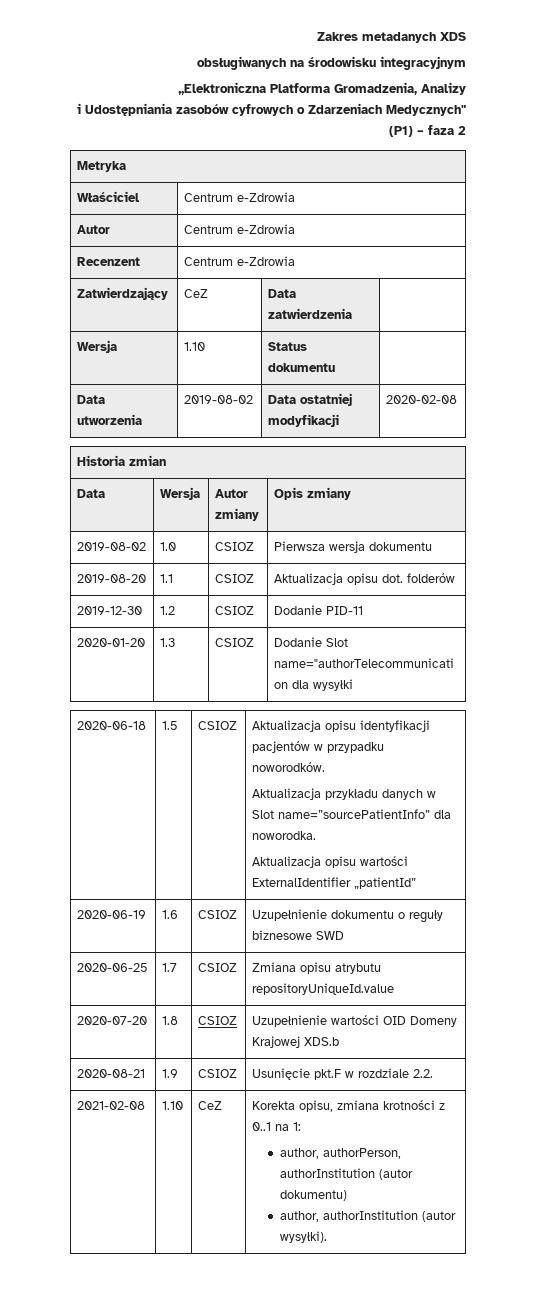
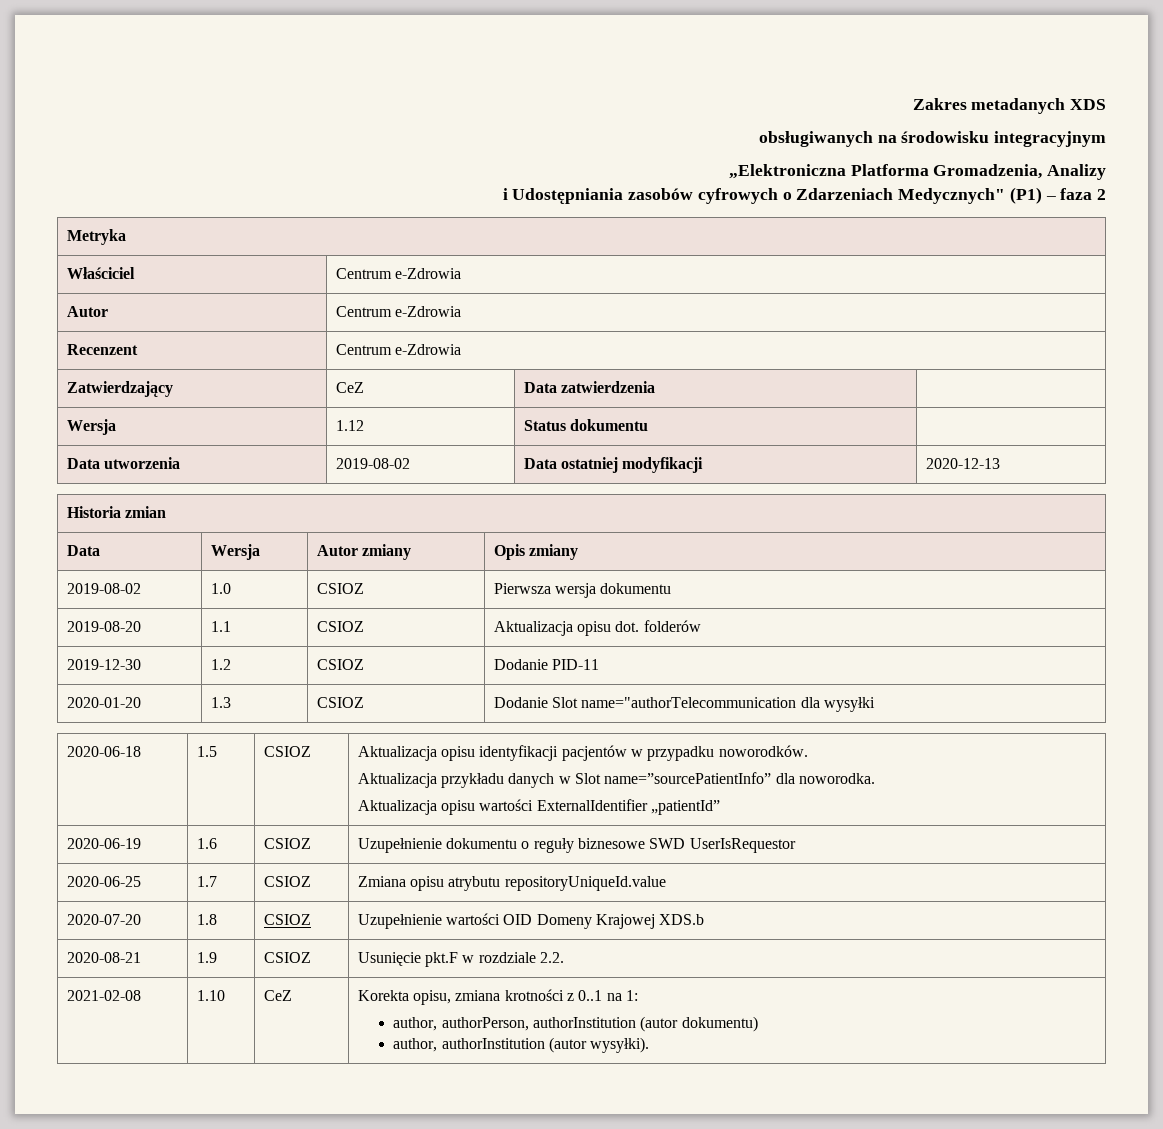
- Wersja | 1.10 | Status dokumentu |
+ Wersja | 1.12 | Status dokumentu |
- Data utworzenia | 2019-08-02 | Data ostatniej modyfikacji | 2020-02-08
+ Data utworzenia | 2019-08-02 | Data ostatniej modyfikacji | 2020-12-13
- 2020-06-19 | 1.6 | CSIOZ | Uzupełnienie dokumentu o reguły biznesowe SWD
+ 2020-06-19 | 1.6 | CSIOZ | Uzupełnienie dokumentu o reguły biznesowe SWD UserIsRequestor

